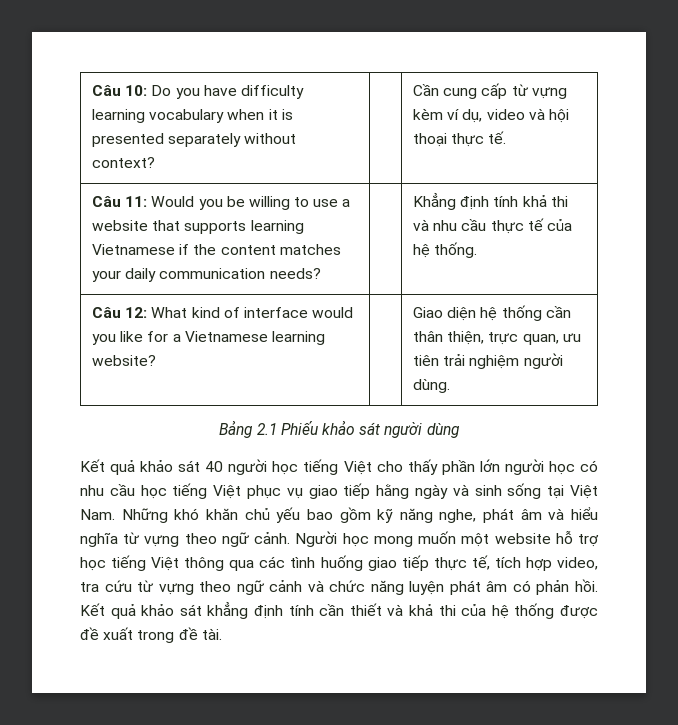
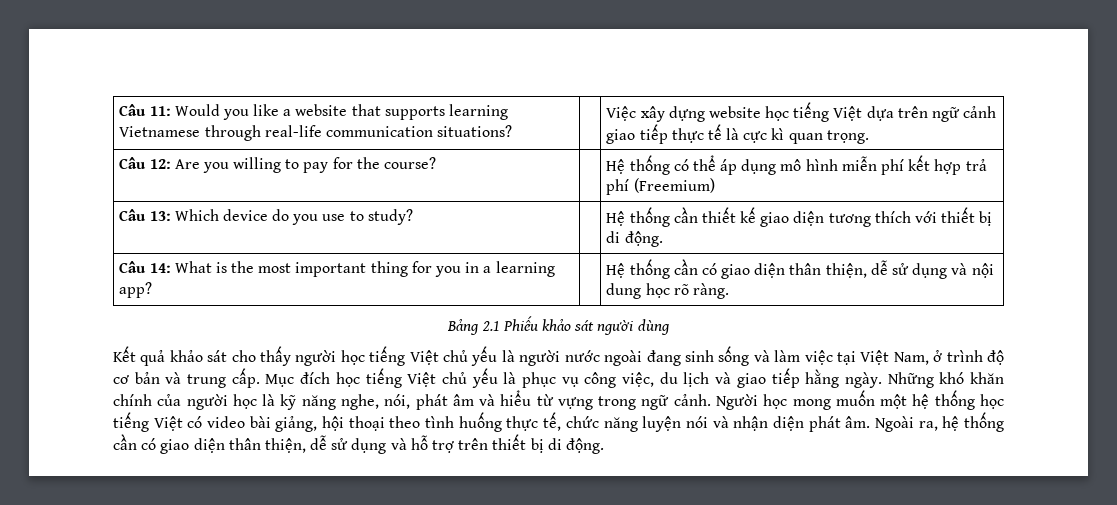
- Câu 10: Do you have difficulty learning vocabulary when it is presented separately without context? | | Cần cung cấp từ vựng kèm ví dụ, video và hội thoại thực tế.
- Câu 11: Would you be willing to use a website that supports learning Vietnamese if the content matches your daily communication needs? | | Khẳng định tính khả thi và nhu cầu thực tế của hệ thống.
- Câu 12: What kind of interface would you like for a Vietnamese learning website? | | Giao diện hệ thống cần thân thiện, trực quan, ưu tiên trải nghiệm người dùng.
+ Câu 11: Would you like a website that supports learning Vietnamese through real-life communication situations? | | Việc xây dựng website học tiếng Việt dựa trên ngữ cảnh giao tiếp thực tế là cực kì quan trọng.
+ Câu 12: Are you willing to pay for the course? | | Hệ thống có thể áp dụng mô hình miễn phí kết hợp trả phí (Freemium)
+ Câu 13: Which device do you use to study? | | Hệ thống cần thiết kế giao diện tương thích với thiết bị di động.
+ Câu 14: What is the most important thing for you in a learning app? | | Hệ thống cần có giao diện thân thiện, dễ sử dụng và nội dung học rõ ràng.
- Kết quả khảo sát 40 người học tiếng Việt cho thấy phần lớn người học có nhu cầu học tiếng Việt phục vụ giao tiếp hằng ngày và sinh sống tại Việt Nam. Những khó khăn chủ yếu bao gồm kỹ năng nghe, phát âm và hiểu nghĩa từ vựng theo ngữ cảnh.
+ Kết quả khảo sát cho thấy người học tiếng Việt chủ yếu là người nước ngoài đang sinh sống và làm việc tại Việt Nam, ở trình độ cơ bản và trung cấp. Mục đích học tiếng Việt chủ yếu là phục vụ công việc, du lịch và giao tiếp hằng ngày. Những khó khăn chính của người học là kỹ năng nghe, nói, phát âm và hiểu từ vựng trong ngữ cảnh.
- Người học mong muốn một website hỗ trợ học tiếng Việt thông qua các tình huống giao tiếp thực tế, tích hợp video, tra cứu từ vựng theo ngữ cảnh và chức năng luyện phát âm có phản hồi. Kết quả khảo sát khẳng định tính cần thiết và khả thi của hệ thống được đề xuất trong đề tài.
+ Người học mong muốn một hệ thống học tiếng Việt có video bài giảng, hội thoại theo tình huống thực tế, chức năng luyện nói và nhận diện phát âm. Ngoài ra, hệ thống cần có giao diện thân thiện, dễ sử dụng và hỗ trợ trên thiết bị di động.

